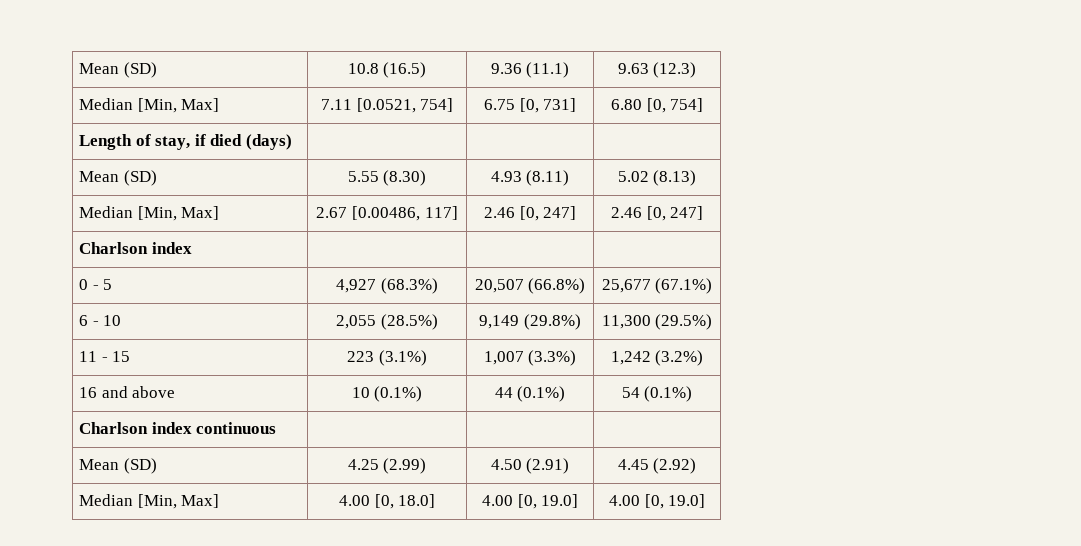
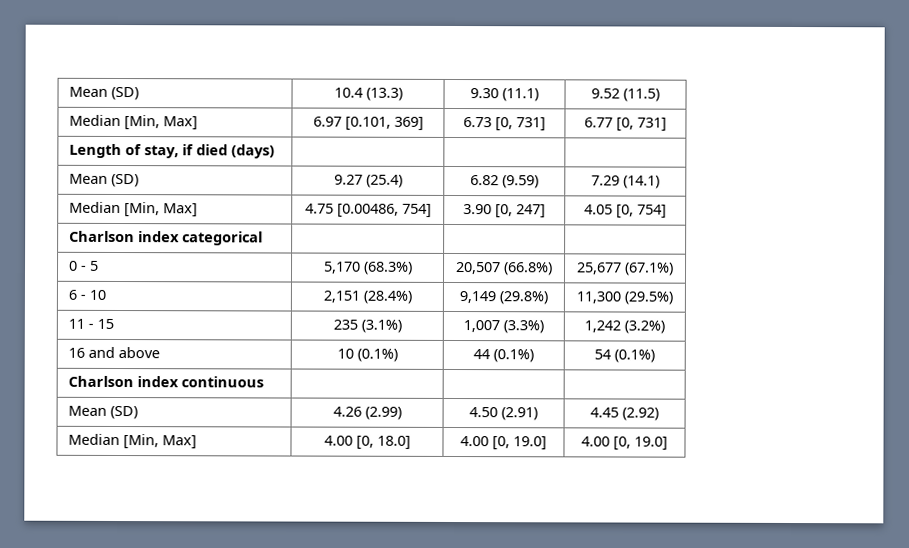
- Mean (SD) | 10.8 (16.5) | 9.36 (11.1) | 9.63 (12.3)
- Median [Min, Max] | 7.11 [0.0521, 754] | 6.75 [0, 731] | 6.80 [0, 754]
+ Mean (SD) | 10.4 (13.3) | 9.30 (11.1) | 9.52 (11.5)
+ Median [Min, Max] | 6.97 [0.101, 369] | 6.73 [0, 731] | 6.77 [0, 731]
- Mean (SD) | 5.55 (8.30) | 4.93 (8.11) | 5.02 (8.13)
- Median [Min, Max] | 2.67 [0.00486, 117] | 2.46 [0, 247] | 2.46 [0, 247]
- Charlson index | | |
+ Mean (SD) | 9.27 (25.4) | 6.82 (9.59) | 7.29 (14.1)
+ Median [Min, Max] | 4.75 [0.00486, 754] | 3.90 [0, 247] | 4.05 [0, 754]
+ Charlson index categorical | | |
- 0 - 5 | 4,927 (68.3%) | 20,507 (66.8%) | 25,677 (67.1%)
+ 0 - 5 | 5,170 (68.3%) | 20,507 (66.8%) | 25,677 (67.1%)
- 6 - 10 | 2,055 (28.5%) | 9,149 (29.8%) | 11,300 (29.5%)
+ 6 - 10 | 2,151 (28.4%) | 9,149 (29.8%) | 11,300 (29.5%)
- 11 - 15 | 223 (3.1%) | 1,007 (3.3%) | 1,242 (3.2%)
+ 11 - 15 | 235 (3.1%) | 1,007 (3.3%) | 1,242 (3.2%)
- Mean (SD) | 4.25 (2.99) | 4.50 (2.91) | 4.45 (2.92)
+ Mean (SD) | 4.26 (2.99) | 4.50 (2.91) | 4.45 (2.92)

